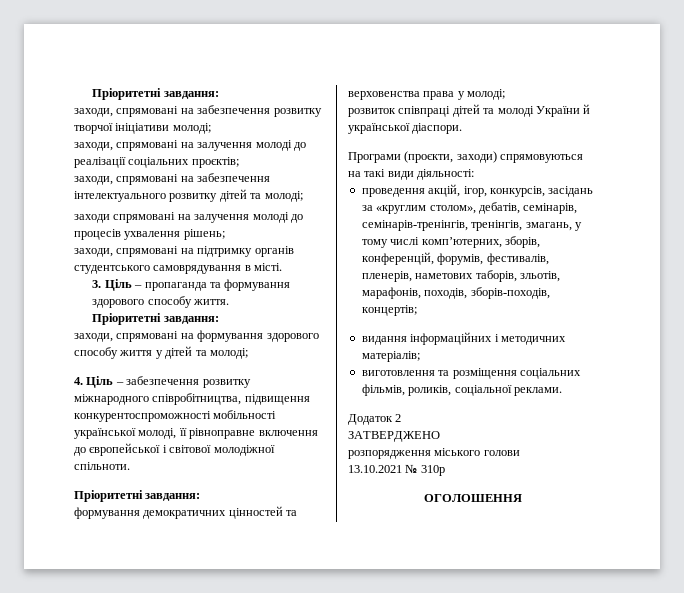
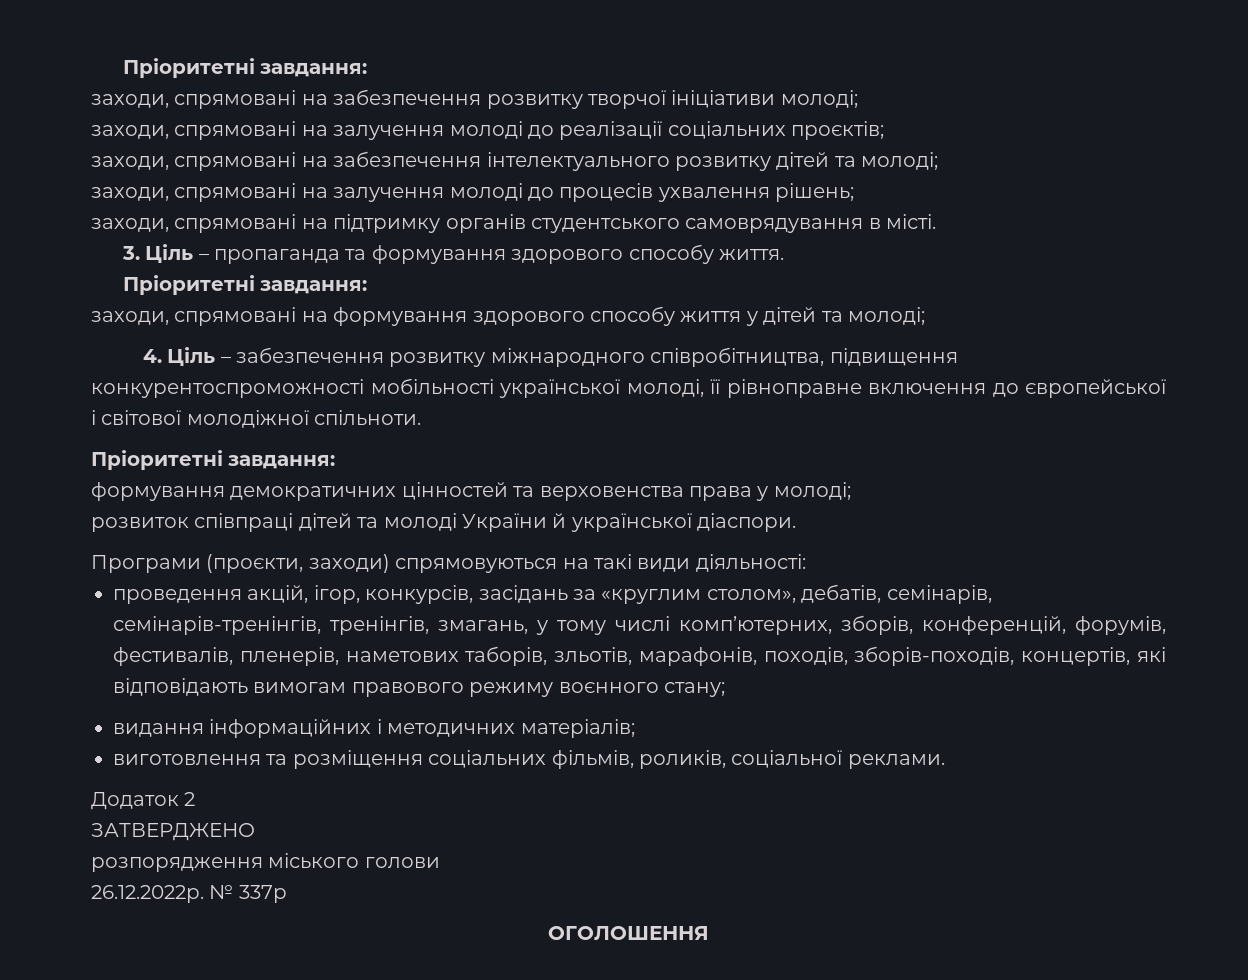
- заходи спрямовані на залучення молоді до процесів ухвалення рішень;
+ заходи, спрямовані на залучення молоді до процесів ухвалення рішень;
- проведення акцій, ігор, конкурсів, засідань за «круглим столом», дебатів, семінарів, семінарів-тренінгів, тренінгів, змагань, у тому числі комп’ютерних, зборів, конференцій, форумів, фестивалів, пленерів, наметових таборів, зльотів, марафонів, походів, зборів-походів, концертів;
+ проведення акцій, ігор, конкурсів, засідань за «круглим столом», дебатів, семінарів, семінарів-тренінгів, тренінгів, змагань, у тому числі комп’ютерних, зборів, конференцій, форумів, фестивалів, пленерів, наметових таборів, зльотів, марафонів, походів, зборів-походів, концертів, які відповідають вимогам правового режиму воєнного стану;
- 13.10.2021 № 310р
+ 26.12.2022р. № 337р

